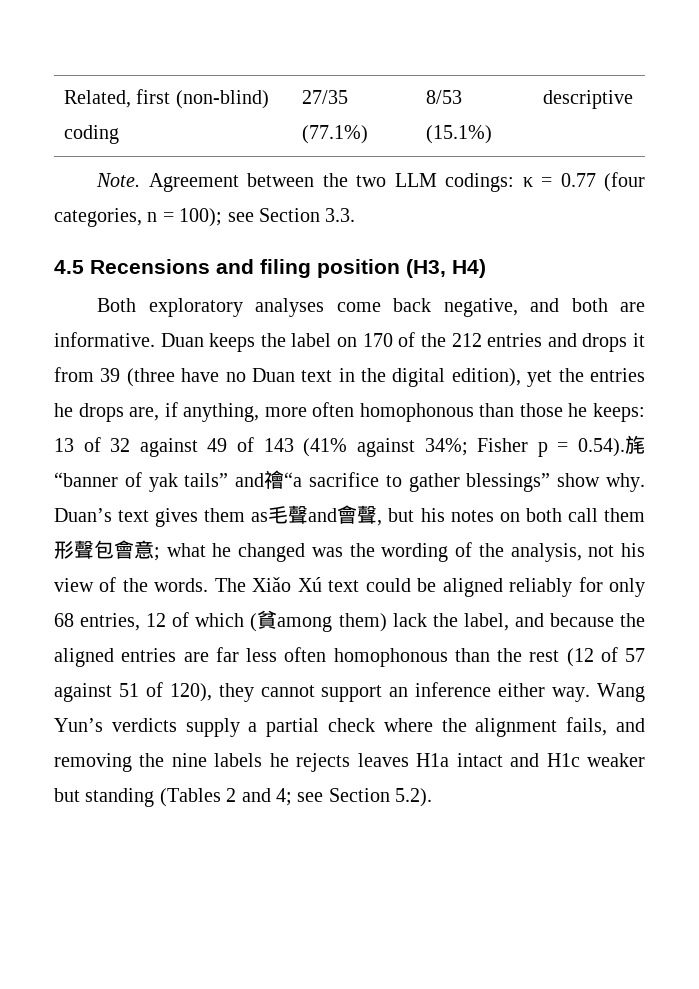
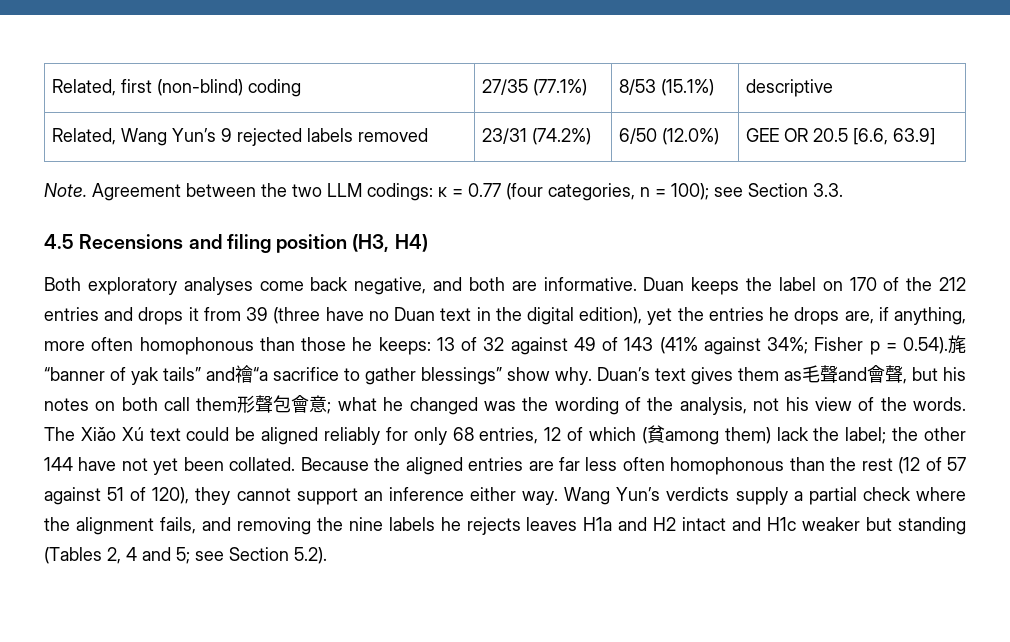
+ Related, Wang Yun’s 9 rejected labels removed | 23/31 (74.2%) | 6/50 (12.0%) | GEE OR 20.5 [6.6, 63.9]
- The Xiǎo Xú text could be aligned reliably for only 68 entries, 12 of which (貧among them) lack the label, and because the aligned entries are far less often homophonous than the rest (12 of 57 against 51 of 120), they cannot support an inference either way.
+ The Xiǎo Xú text could be aligned reliably for only 68 entries, 12 of which (貧among them) lack the label; the other 144 have not yet been collated. Because the aligned entries are far less often homophonous than the rest (12 of 57 against 51 of 120), they cannot support an inference either way.
- Wang Yun’s verdicts supply a partial check where the alignment fails, and removing the nine labels he rejects leaves H1a intact and H1c weaker but standing (Tables 2 and 4; see Section 5.2).
+ Wang Yun’s verdicts supply a partial check where the alignment fails, and removing the nine labels he rejects leaves H1a and H2 intact and H1c weaker but standing (Tables 2, 4 and 5; see Section 5.2).

